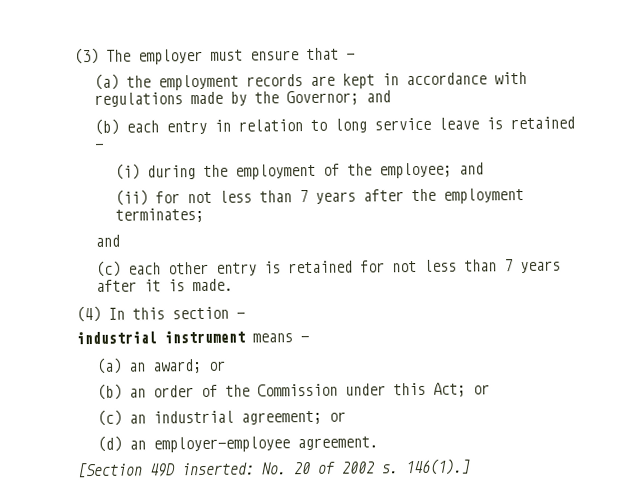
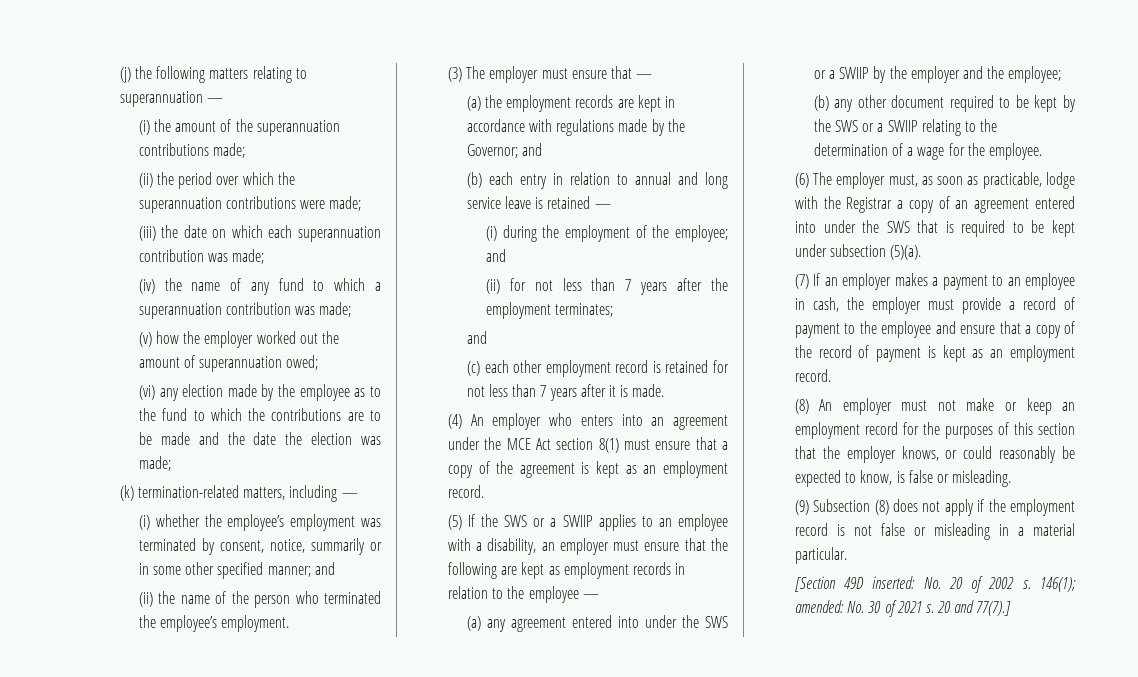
+ (j) the following matters relating to superannuation —
+ (i) the amount of the superannuation contributions made;
+ (ii) the period over which the superannuation contributions were made;
+ (iii) the date on which each superannuation contribution was made;
+ (iv) the name of any fund to which a superannuation contribution was made;
+ (v) how the employer worked out the amount of superannuation owed;
+ (vi) any election made by the employee as to the fund to which the contributions are to be made and the date the election was made;
+ (k) termination-related matters, including —
+ (i) whether the employee’s employment was terminated by consent, notice, summarily or in some other specified manner; and
+ (ii) the name of the person who terminated the employee’s employment.
- (b) each entry in relation to long service leave is retained —
+ (b) each entry in relation to annual and long service leave is retained —
- (c) each other entry is retained for not less than 7 years after it is made.
+ (c) each other employment record is retained for not less than 7 years after it is made.
- (4) In this section —
- industrial instrument means —
- (a) an award; or
- (b) an order of the Commission under this Act; or
- (c) an industrial agreement; or
- (d) an employer-employee agreement.
+ (4) An employer who enters into an agreement under the MCE Act section 8(1) must ensure that a copy of the agreement is kept as an employment record.
+ (5) If the SWS or a SWIIP applies to an employee with a disability, an employer must ensure that the following are kept as employment records in relation to the employee —
+ (a) any agreement entered into under the SWS or a SWIIP by the employer and the employee;
+ (b) any other document required to be kept by the SWS or a SWIIP relating to the determination of a wage for the employee.
+ (6) The employer must, as soon as practicable, lodge with the Registrar a copy of an agreement entered into under the SWS that is required to be kept under subsection (5)(a).
+ (7) If an employer makes a payment to an employee in cash, the employer must provide a record of payment to the employee and ensure that a copy of the record of payment is kept as an employment record.
+ (8) An employer must not make or keep an employment record for the purposes of this section that the employer knows, or could reasonably be expected to know, is false or misleading.
+ (9) Subsection (8) does not apply if the employment record is not false or misleading in a material particular.
- 146(1).]
+ 146(1); amended: No. 30 of 2021 s. 20 and 77(7).]

